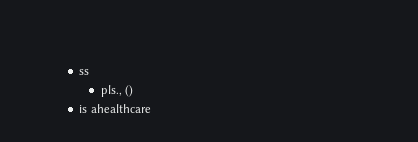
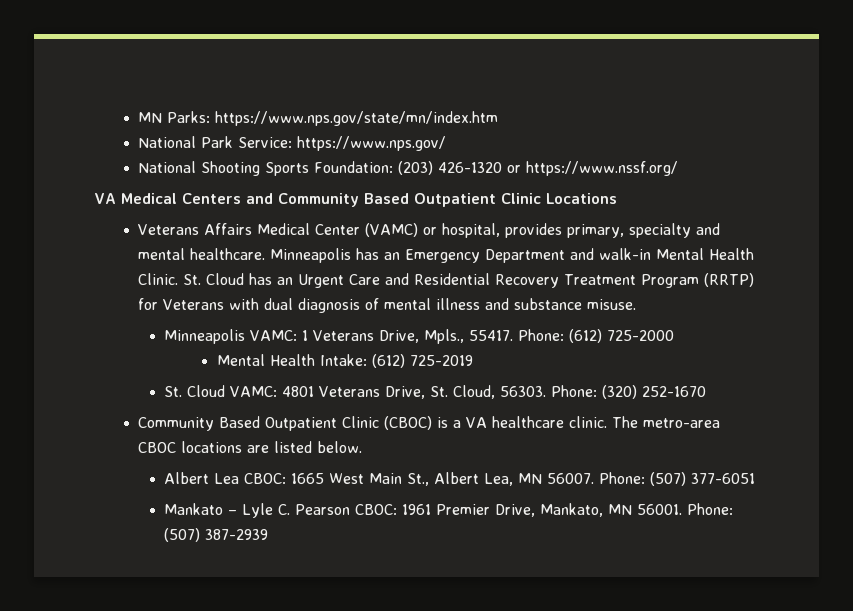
- ss
- pls., ()
- is ahealthcare
+ MN Parks: https://www.nps.gov/state/mn/index.htm
+ National Park Service: https://www.nps.gov/
+ National Shooting Sports Foundation: (203) 426-1320 or https://www.nssf.org/
+ VA Medical Centers and Community Based Outpatient Clinic Locations
+ Veterans Affairs Medical Center (VAMC) or hospital, provides primary, specialty and mental healthcare. Minneapolis has an Emergency Department and walk-in Mental Health Clinic. St. Cloud has an Urgent Care and Residential Recovery Treatment Program (RRTP) for Veterans with dual diagnosis of mental illness and substance misuse.
+ Minneapolis VAMC: 1 Veterans Drive, Mpls., 55417. Phone: (612) 725-2000
+ Mental Health Intake: (612) 725-2019
+ St. Cloud VAMC: 4801 Veterans Drive, St. Cloud, 56303. Phone: (320) 252-1670
+ Community Based Outpatient Clinic (CBOC) is a VA healthcare clinic. The metro-area CBOC locations are listed below.
+ Albert Lea CBOC: 1665 West Main St., Albert Lea, MN 56007. Phone: (507) 377-6051
+ Mankato – Lyle C. Pearson CBOC: 1961 Premier Drive, Mankato, MN 56001. Phone: (507) 387-2939

